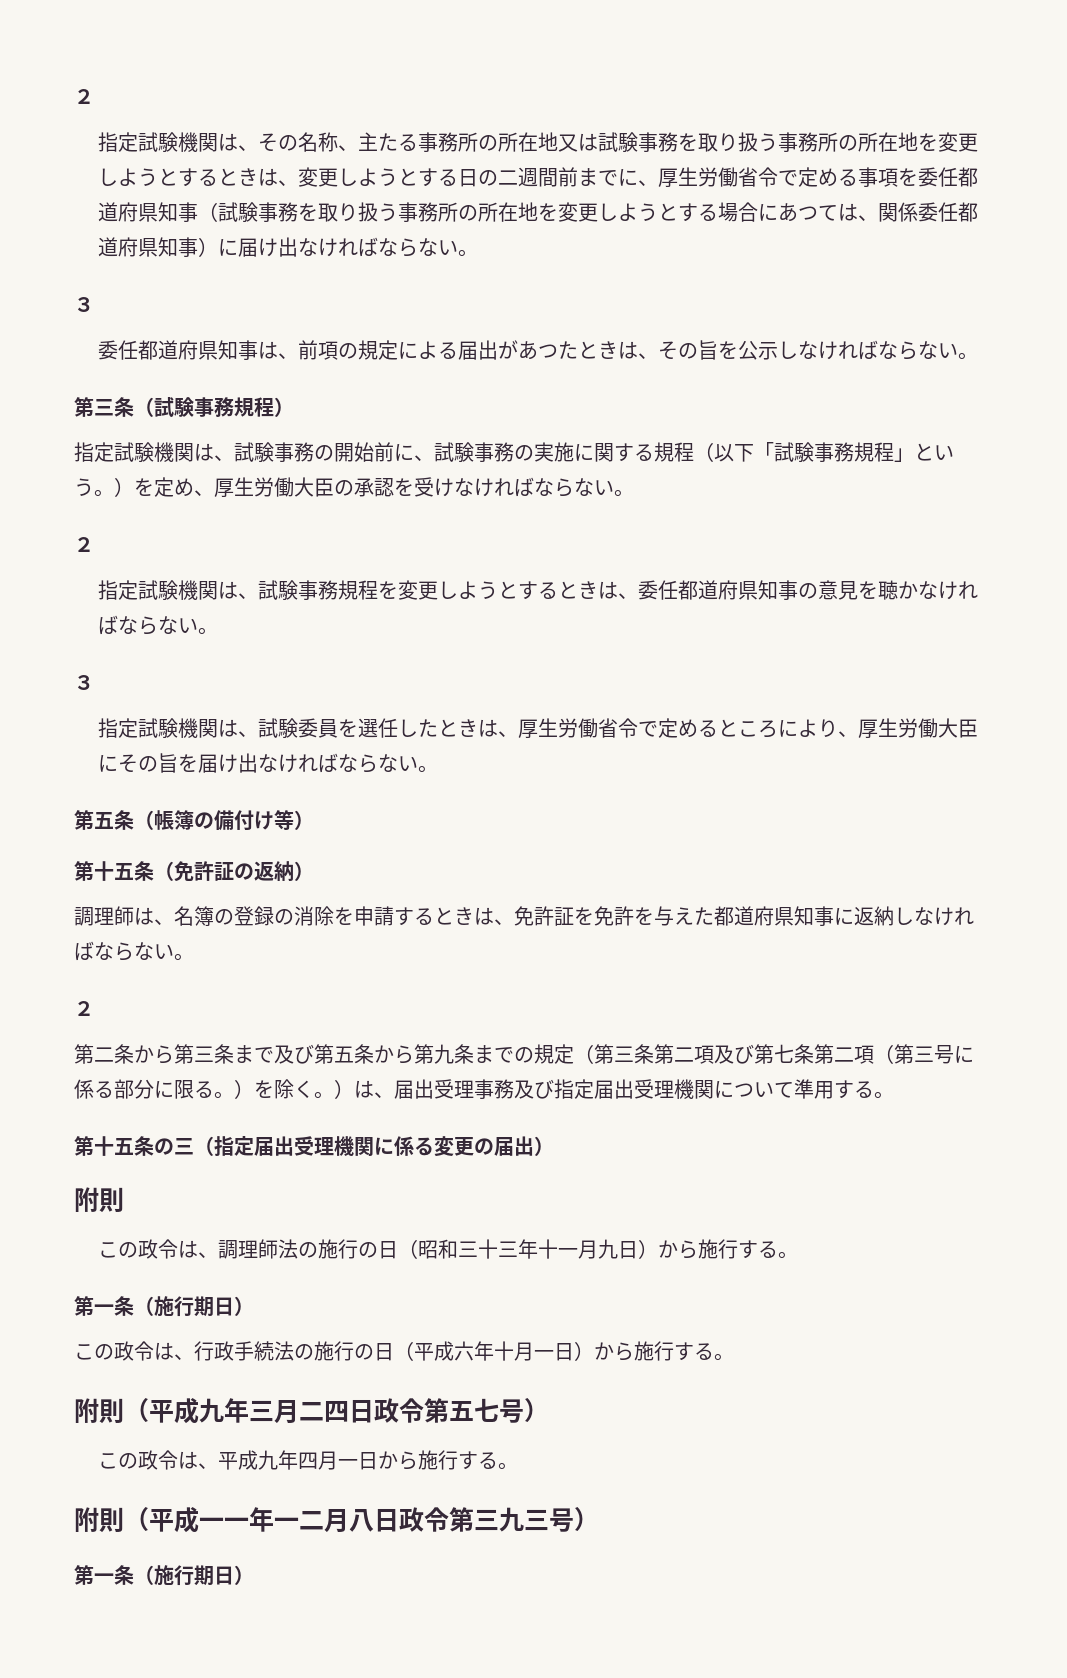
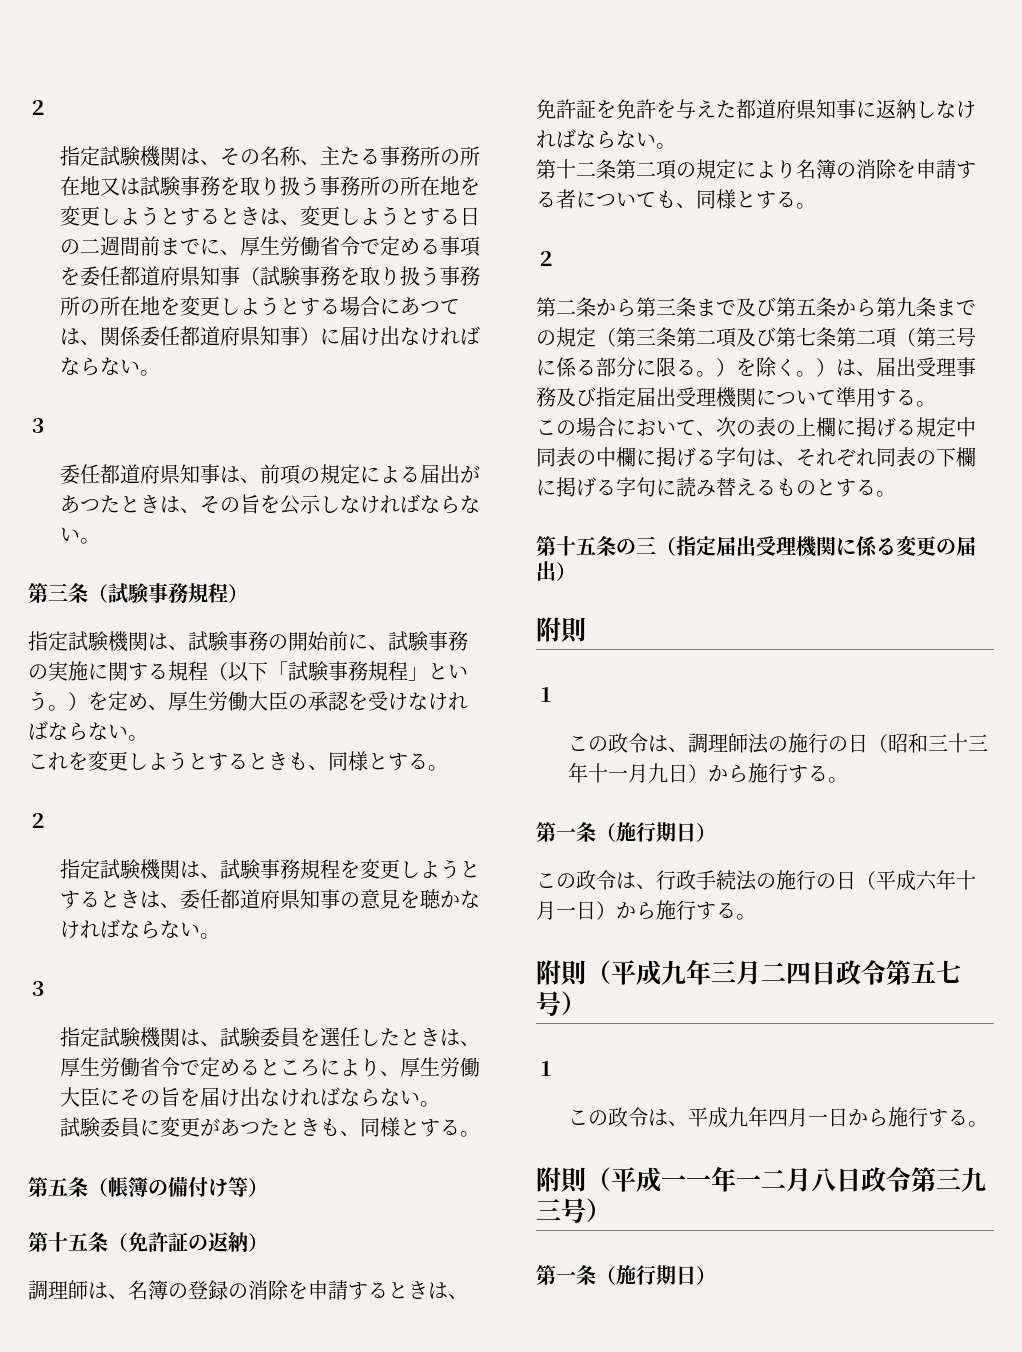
+ これを変更しようとするときも、同様とする。
+ 試験委員に変更があつたときも、同様とする。
+ 第十二条第二項の規定により名簿の消除を申請する者についても、同様とする。
+ この場合において、次の表の上欄に掲げる規定中同表の中欄に掲げる字句は、それぞれ同表の下欄に掲げる字句に読み替えるものとする。
  第十五条の三（指定届出受理機関に係る変更の届出）
  附則
+ １
  附則（平成九年三月二四日政令第五七号）
+ １

